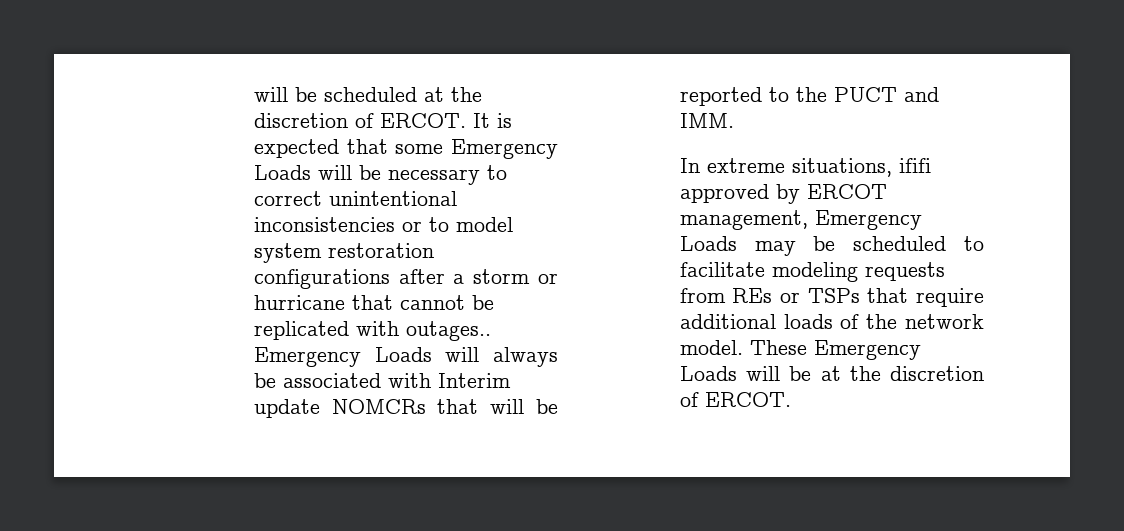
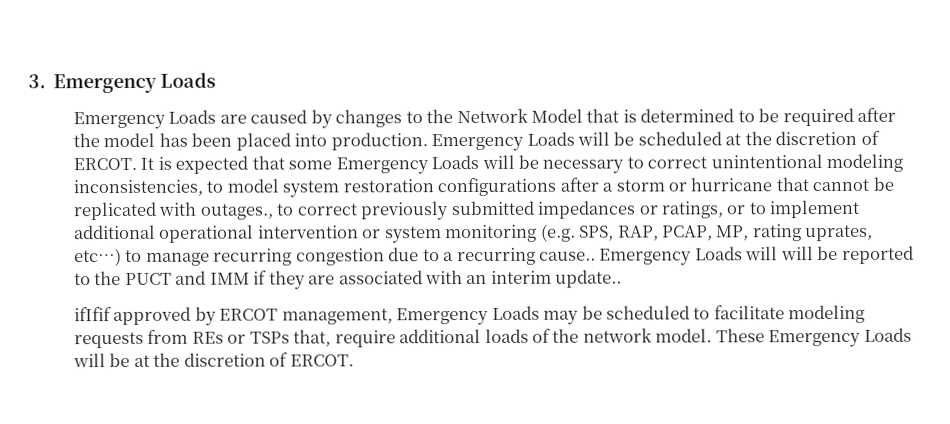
- will be scheduled at the discretion of ERCOT.
+ 3. Emergency Loads
+ Emergency Loads are caused by changes to the Network Model that is determined to be required after the model has been placed into production. Emergency Loads will be scheduled at the discretion of ERCOT.
- It is expected that some Emergency Loads will be necessary to correct unintentional inconsistencies or to model system restoration configurations after a storm or hurricane that cannot be replicated with outages.. Emergency Loads will always be associated with Interim update NOMCRs that will be reported to the PUCT and IMM.
- In extreme situations, ififi approved by ERCOT management, Emergency Loads may be scheduled to facilitate modeling requests from REs or TSPs that require additional loads of the network model.
+ It is expected that some Emergency Loads will be necessary to correct unintentional modeling inconsistencies, to model system restoration configurations after a storm or hurricane that cannot be replicated with outages., to correct previously submitted impedances or ratings, or to implement additional operational intervention or system monitoring (e.g. SPS, RAP, PCAP, MP, rating uprates, etc…) to manage recurring congestion due to a recurring cause.. Emergency Loads will will be reported to the PUCT and IMM if they are associated with an interim update..
+ ifIfif approved by ERCOT management, Emergency Loads may be scheduled to facilitate modeling requests from REs or TSPs that, require additional loads of the network model.

